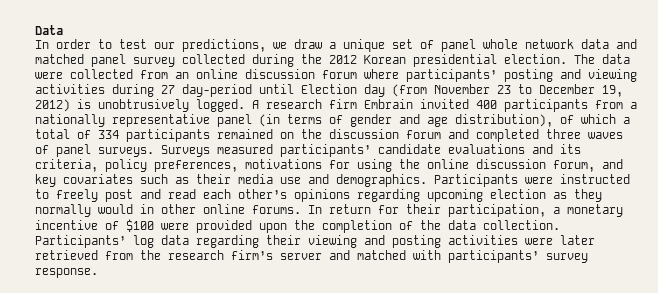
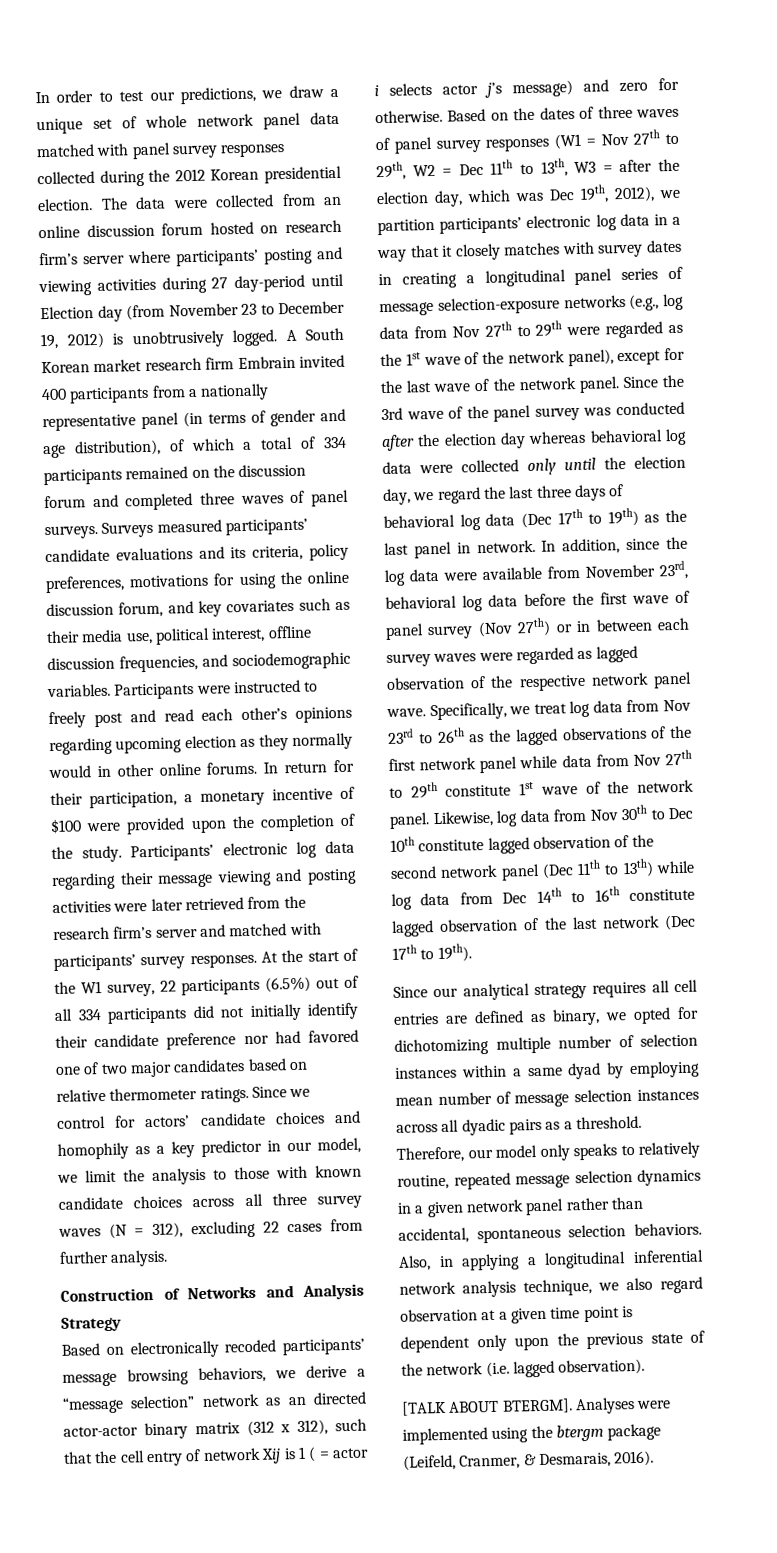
- Data
- In order to test our predictions, we draw a unique set of panel whole network data and matched panel survey collected during the 2012 Korean presidential election.
+ In order to test our predictions, we draw a unique set of whole network panel data matched with panel survey responses collected during the 2012 Korean presidential election.
- The data were collected from an online discussion forum where participants’ posting and viewing activities during 27 day-period until Election day (from November 23 to December 19, 2012) is unobtrusively logged.
+ The data were collected from an online discussion forum hosted on research firm’s server where participants’ posting and viewing activities during 27 day-period until Election day (from November 23 to December 19, 2012) is unobtrusively logged.
- A research firm Embrain invited 400 participants from a nationally representative panel (in terms of gender and age distribution), of which a total of 334 participants remained on the discussion forum and completed three waves of panel surveys.
+ A South Korean market research firm Embrain invited 400 participants from a nationally representative panel (in terms of gender and age distribution), of which a total of 334 participants remained on the discussion forum and completed three waves of panel surveys.
- Surveys measured participants’ candidate evaluations and its criteria, policy preferences, motivations for using the online discussion forum, and key covariates such as their media use and demographics.
+ Surveys measured participants’ candidate evaluations and its criteria, policy preferences, motivations for using the online discussion forum, and key covariates such as their media use, political interest, offline discussion frequencies, and sociodemographic variables.
- In return for their participation, a monetary incentive of $100 were provided upon the completion of the data collection. Participants’ log data regarding their viewing and posting activities were later retrieved from the research firm’s server and matched with participants’ survey response.
+ In return for their participation, a monetary incentive of $100 were provided upon the completion of the study. Participants’ electronic log data regarding their message viewing and posting activities were later retrieved from the research firm’s server and matched with participants’ survey responses. At the start of the W1 survey, 22 participants (6.5%) out of all 334 participants did not initially identify their candidate preference nor had favored one of two major candidates based on relative thermometer ratings. Since we control for actors’ candidate choices and homophily as a key predictor in our model, we limit the analysis to those with known candidate choices across all three survey waves (N = 312), excluding 22 cases from further analysis.
+ Construction of Networks and Analysis Strategy
+ Based on electronically recoded participants’ message browsing behaviors, we derive a “message selection” network as an directed actor-actor binary matrix (312 x 312), such that the cell entry of network Xij is 1 ( = actor i selects actor j’s message) and zero for otherwise. Based on the dates of three waves of panel survey responses (W1 = Nov 27th to 29th, W2 = Dec 11th to 13th, W3 = after the election day, which was Dec 19th, 2012), we partition participants’ electronic log data in a way that it closely matches with survey dates in creating a longitudinal panel series of message selection-exposure networks (e.g., log data from Nov 27th to 29th were regarded as the 1st wave of the network panel), except for the last wave of the network panel. Since the 3rd wave of the panel survey was conducted after the election day whereas behavioral log data were collected only until the election day, we regard the last three days of behavioral log data (Dec 17th to 19th) as the last panel in network. In addition, since the log data were available from November 23rd, behavioral log data before the first wave of panel survey (Nov 27th) or in between each survey waves were regarded as lagged observation of the respective network panel wave. Specifically, we treat log data from Nov 23rd to 26th as the lagged observations of the first network panel while data from Nov 27th to 29th constitute 1st wave of the network panel. Likewise, log data from Nov 30th to Dec 10th constitute lagged observation of the second network panel (Dec 11th to 13th) while log data from Dec 14th to 16th constitute lagged observation of the last network (Dec 17th to 19th).
+ Since our analytical strategy requires all cell entries are defined as binary, we opted for dichotomizing multiple number of selection instances within a same dyad by employing mean number of message selection instances across all dyadic pairs as a threshold. Therefore, our model only speaks to relatively routine, repeated message selection dynamics in a given network panel rather than accidental, spontaneous selection behaviors. Also, in applying a longitudinal inferential network analysis technique, we also regard observation at a given time point is dependent only upon the previous state of the network (i.e. lagged observation).
+ [TALK ABOUT BTERGM]. Analyses were implemented using the btergm package (Leifeld, Cranmer, & Desmarais, 2016).

